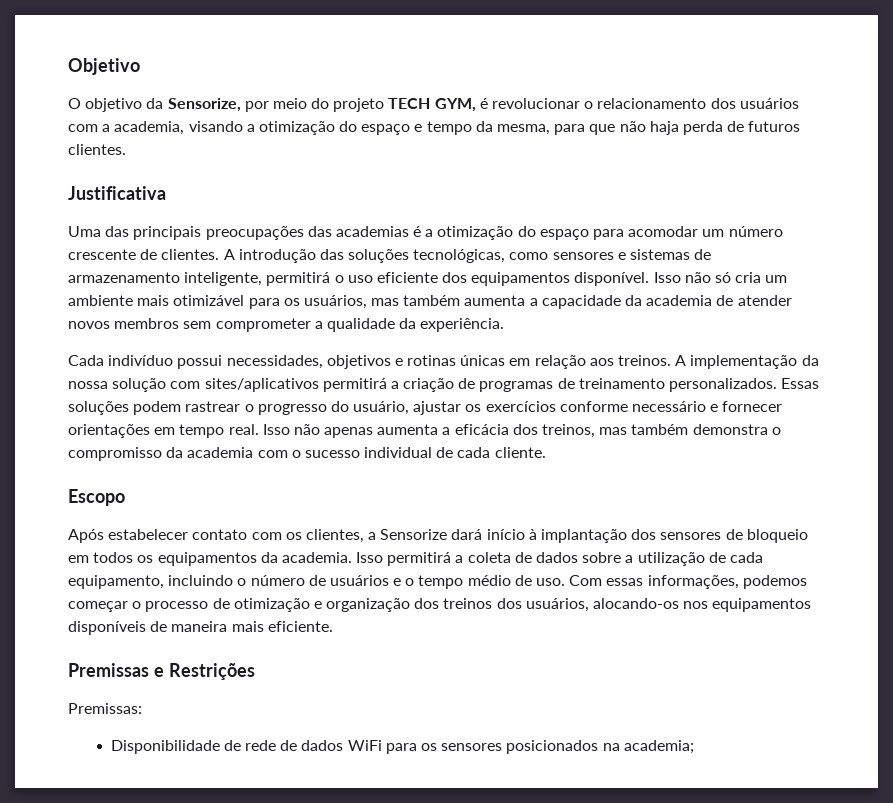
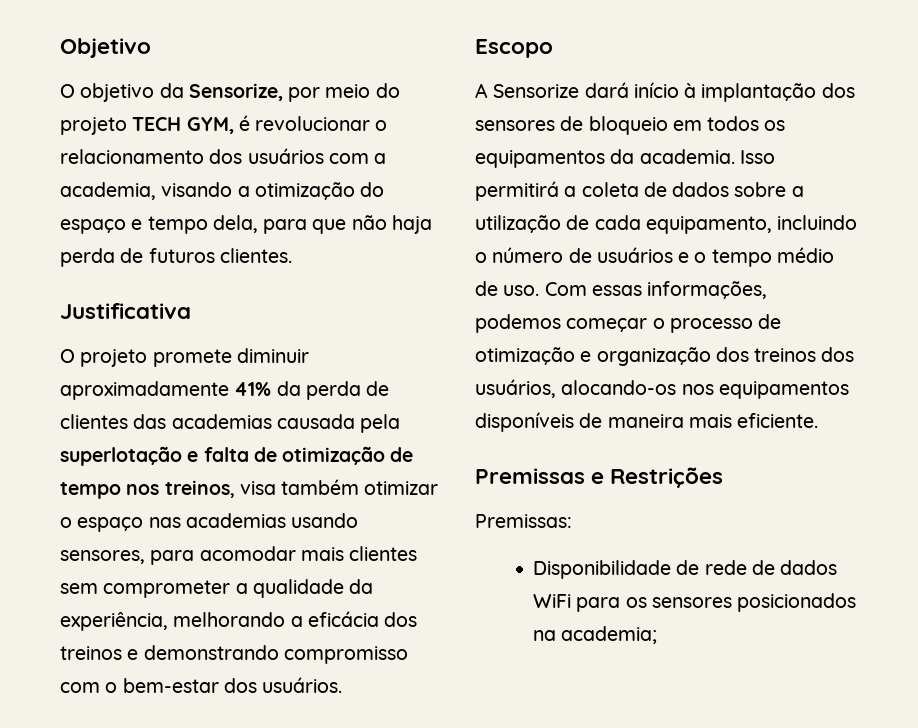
- O objetivo da Sensorize, por meio do projeto TECH GYM, é revolucionar o relacionamento dos usuários com a academia, visando a otimização do espaço e tempo da mesma, para que não haja perda de futuros clientes.
+ O objetivo da Sensorize, por meio do projeto TECH GYM, é revolucionar o relacionamento dos usuários com a academia, visando a otimização do espaço e tempo dela, para que não haja perda de futuros clientes.
- Uma das principais preocupações das academias é a otimização do espaço para acomodar um número crescente de clientes. A introdução das soluções tecnológicas, como sensores e sistemas de armazenamento inteligente, permitirá o uso eficiente dos equipamentos disponível. Isso não só cria um ambiente mais otimizável para os usuários, mas também aumenta a capacidade da academia de atender novos membros sem comprometer a qualidade da experiência.
- Cada indivíduo possui necessidades, objetivos e rotinas únicas em relação aos treinos. A implementação da nossa solução com sites/aplicativos permitirá a criação de programas de treinamento personalizados. Essas soluções podem rastrear o progresso do usuário, ajustar os exercícios conforme necessário e fornecer orientações em tempo real. Isso não apenas aumenta a eficácia dos treinos, mas também demonstra o compromisso da academia com o sucesso individual de cada cliente.
+ O projeto promete diminuir aproximadamente 41% da perda de clientes das academias causada pela superlotação e falta de otimização de tempo nos treinos, visa também otimizar o espaço nas academias usando sensores, para acomodar mais clientes sem comprometer a qualidade da experiência, melhorando a eficácia dos treinos e demonstrando compromisso com o bem-estar dos usuários.
  Escopo
- Após estabelecer contato com os clientes, a Sensorize dará início à implantação dos sensores de bloqueio em todos os equipamentos da academia.
+ A Sensorize dará início à implantação dos sensores de bloqueio em todos os equipamentos da academia.

